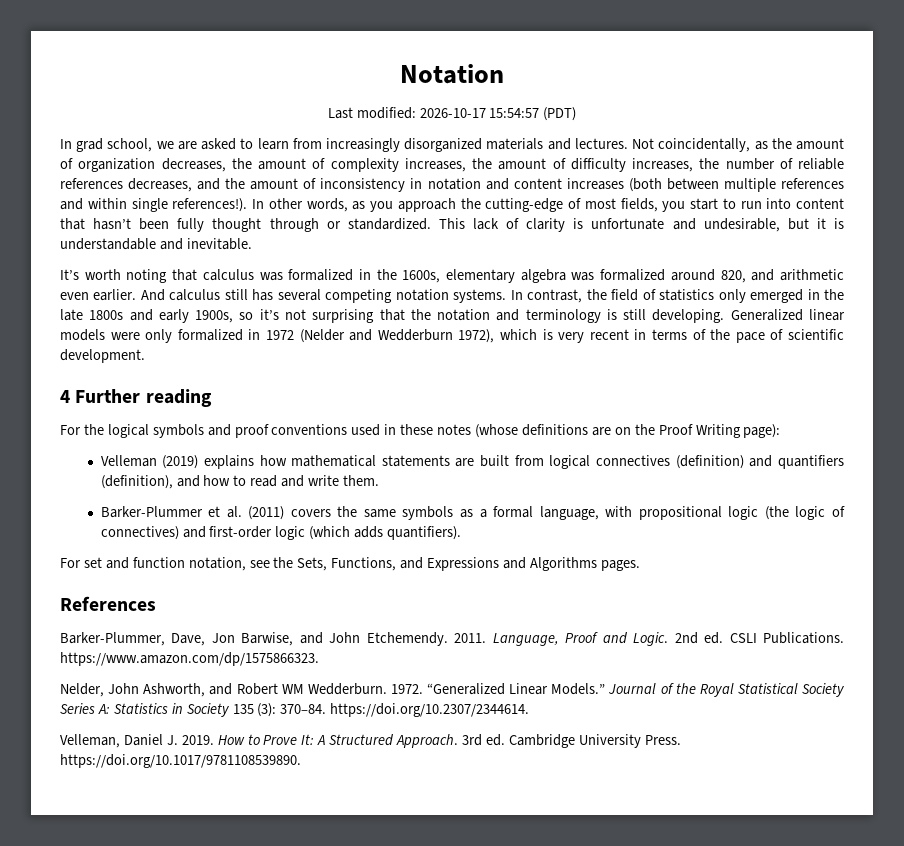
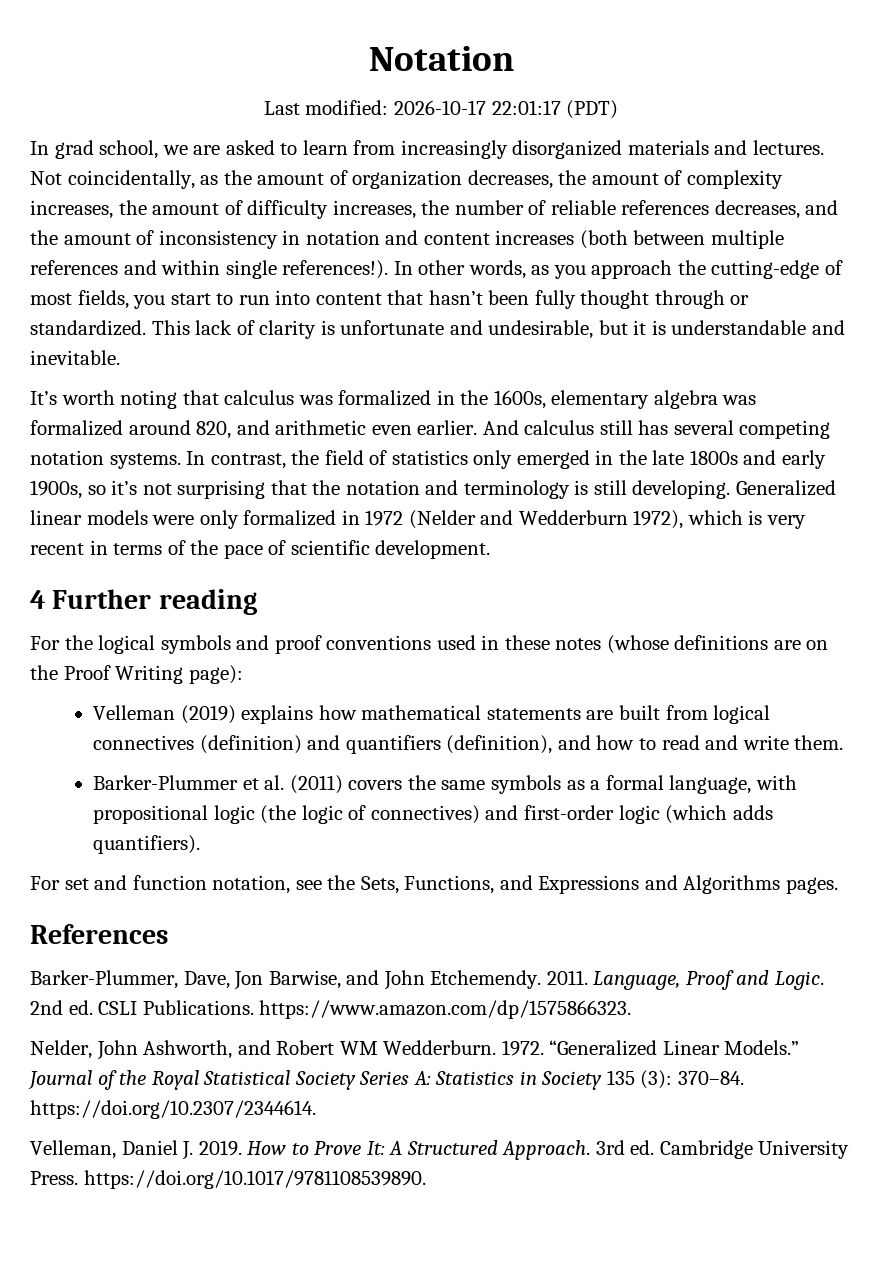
- Last modified: 2026-10-17 15:54:57 (PDT)
+ Last modified: 2026-10-17 22:01:17 (PDT)

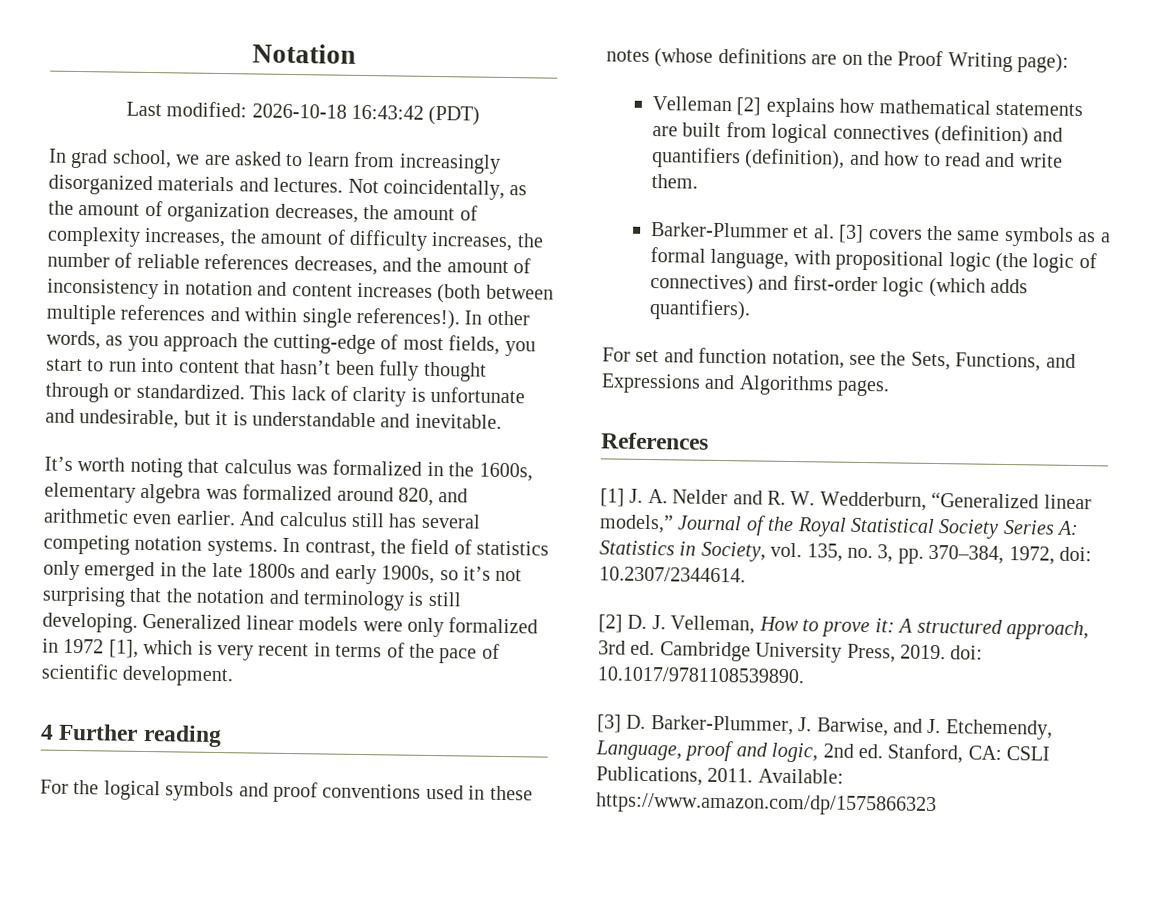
- Last modified: 2026-10-17 22:01:17 (PDT)
+ Last modified: 2026-10-18 16:43:42 (PDT)
- Generalized linear models were only formalized in 1972 (Nelder and Wedderburn 1972), which is very recent in terms of the pace of scientific development.
+ Generalized linear models were only formalized in 1972 [1], which is very recent in terms of the pace of scientific development.
- Velleman (2019) explains how mathematical statements are built from logical connectives (definition) and quantifiers (definition), and how to read and write them.
+ Velleman [2] explains how mathematical statements are built from logical connectives (definition) and quantifiers (definition), and how to read and write them.
- Barker-Plummer et al. (2011) covers the same symbols as a formal language, with propositional logic (the logic of connectives) and first-order logic (which adds quantifiers).
+ Barker-Plummer et al. [3] covers the same symbols as a formal language, with propositional logic (the logic of connectives) and first-order logic (which adds quantifiers).
- Barker-Plummer, Dave, Jon Barwise, and John Etchemendy. 2011. Language, Proof and Logic. 2nd ed. CSLI Publications. https://www.amazon.com/dp/1575866323.
- Nelder, John Ashworth, and Robert WM Wedderburn. 1972. “Generalized Linear Models.” Journal of the Royal Statistical Society Series A: Statistics in Society 135 (3): 370–84. https://doi.org/10.2307/2344614.
- Velleman, Daniel J. 2019. How to Prove It: A Structured Approach. 3rd ed. Cambridge University Press. https://doi.org/10.1017/9781108539890.
+ [1] J. A. Nelder and R. W. Wedderburn, “Generalized linear models,” Journal of the Royal Statistical Society Series A: Statistics in Society, vol. 135, no. 3, pp. 370–384, 1972, doi: 10.2307/2344614.
+ [2] D. J. Velleman, How to prove it: A structured approach, 3rd ed. Cambridge University Press, 2019. doi: 10.1017/9781108539890.
+ [3] D. Barker-Plummer, J. Barwise, and J. Etchemendy, Language, proof and logic, 2nd ed. Stanford, CA: CSLI Publications, 2011. Available: https://www.amazon.com/dp/1575866323

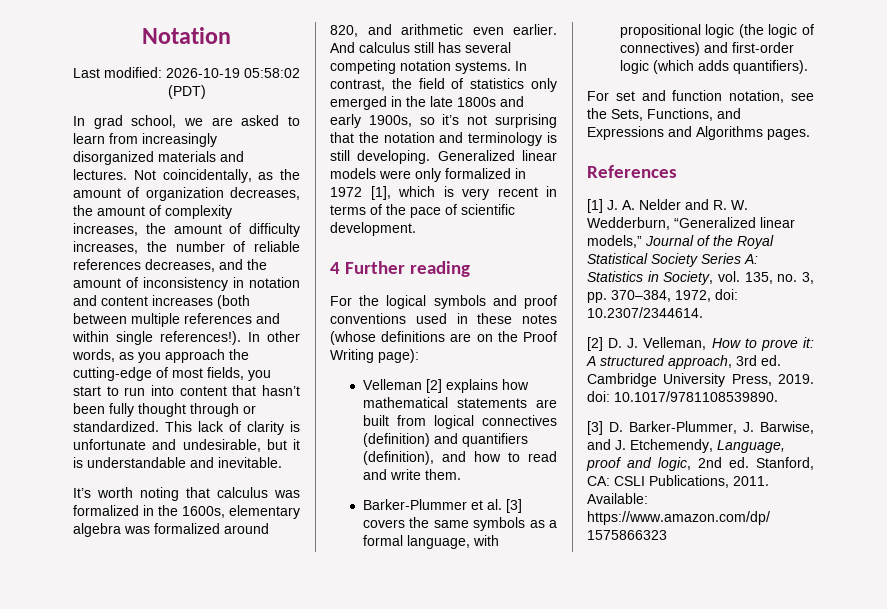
- Last modified: 2026-10-18 16:43:42 (PDT)
+ Last modified: 2026-10-19 05:58:02 (PDT)

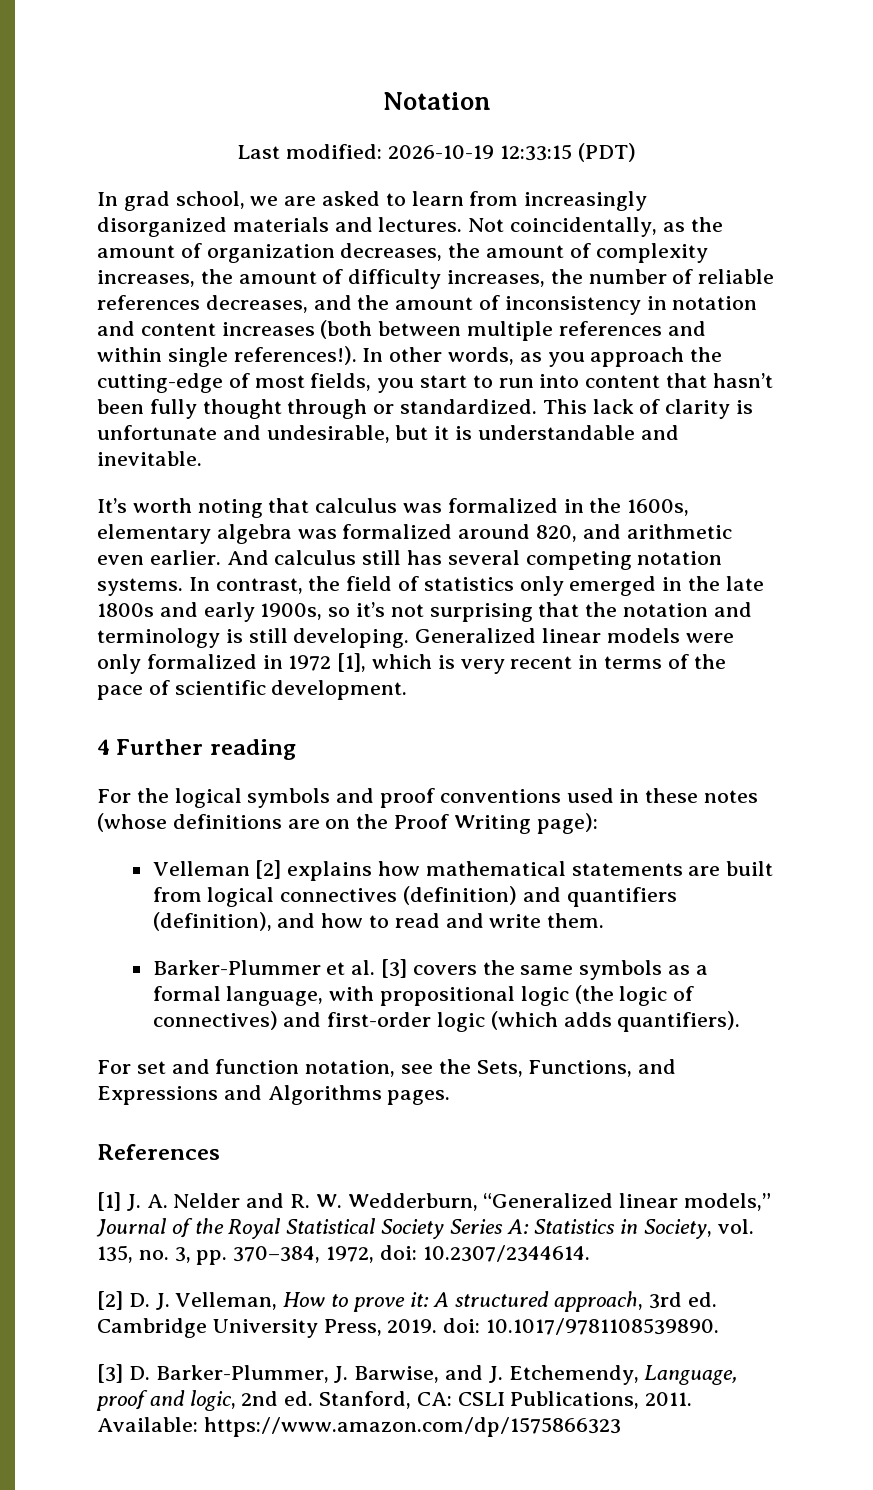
- Last modified: 2026-10-19 05:58:02 (PDT)
+ Last modified: 2026-10-19 12:33:15 (PDT)

